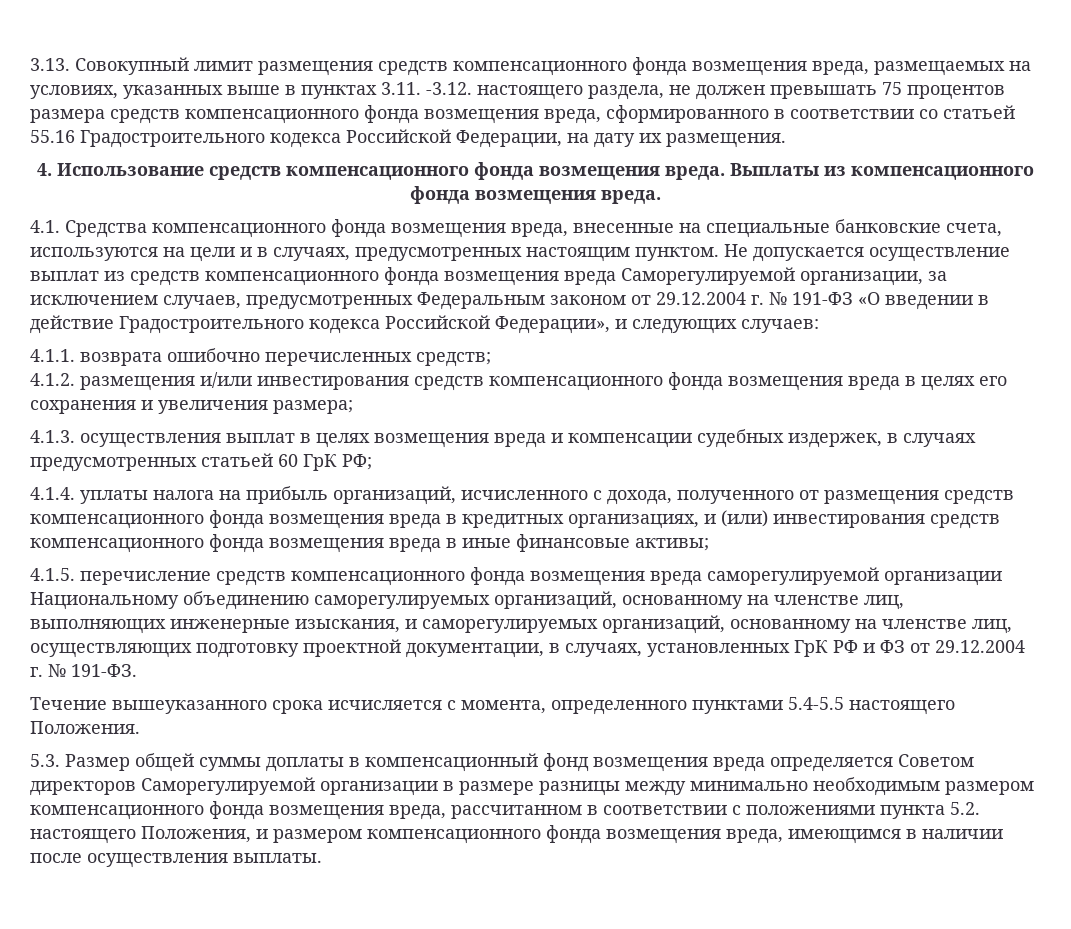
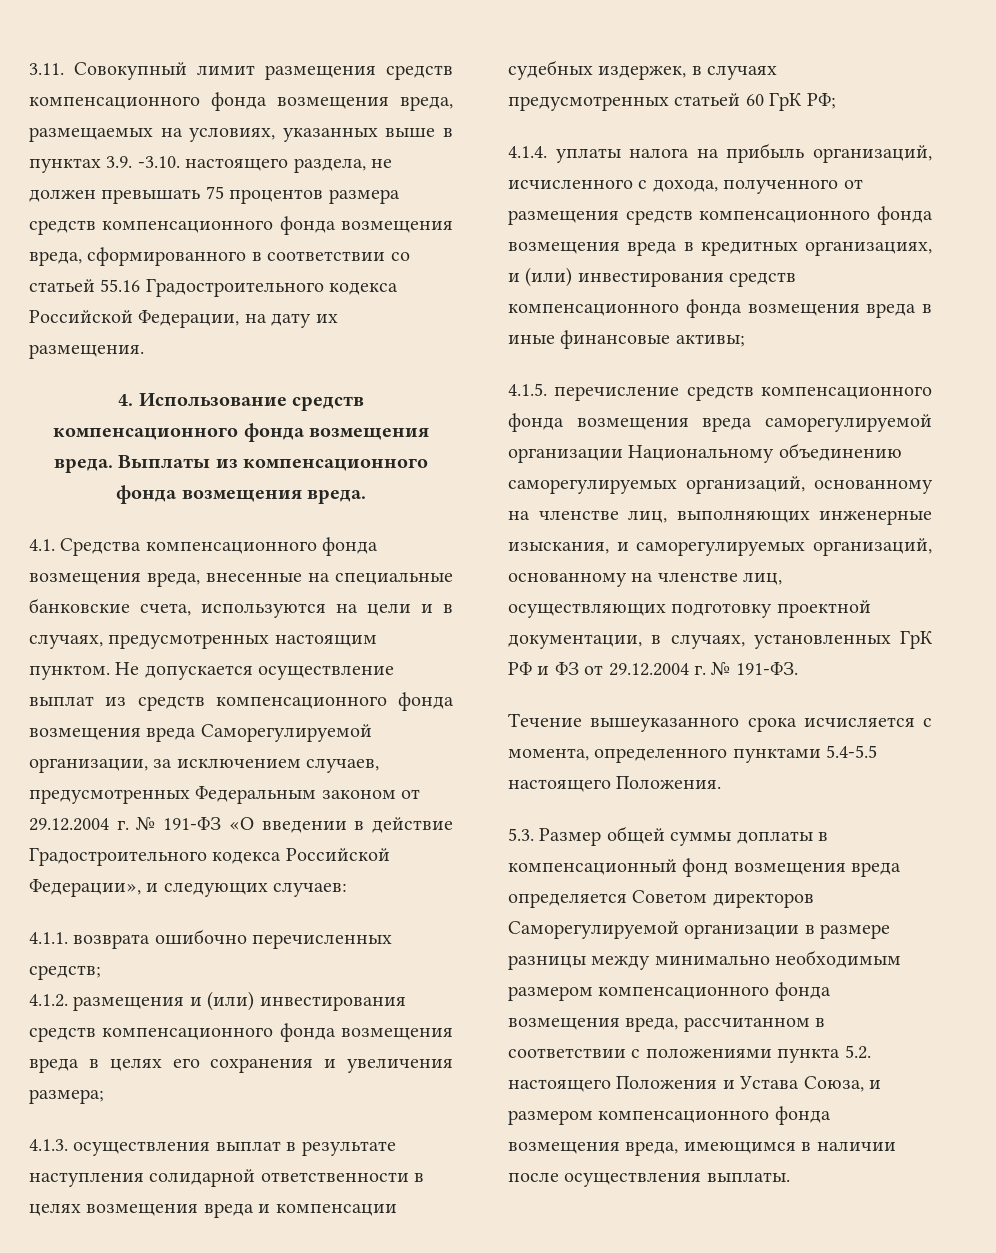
- 3.13. Совокупный лимит размещения средств компенсационного фонда возмещения вреда, размещаемых на условиях, указанных выше в пунктах 3.11. -3.12. настоящего раздела, не должен превышать 75 процентов размера средств компенсационного фонда возмещения вреда, сформированного в соответствии со статьей 55.16 Градостроительного кодекса Российской Федерации, на дату их размещения.
+ 3.11. Совокупный лимит размещения средств компенсационного фонда возмещения вреда, размещаемых на условиях, указанных выше в пунктах 3.9. -3.10. настоящего раздела, не должен превышать 75 процентов размера средств компенсационного фонда возмещения вреда, сформированного в соответствии со статьей 55.16 Градостроительного кодекса Российской Федерации, на дату их размещения.
- 4.1.2. размещения и/или инвестирования средств компенсационного фонда возмещения вреда в целях его сохранения и увеличения размера;
+ 4.1.2. размещения и (или) инвестирования средств компенсационного фонда возмещения вреда в целях его сохранения и увеличения размера;
- 4.1.3. осуществления выплат в целях возмещения вреда и компенсации судебных издержек, в случаях предусмотренных статьей 60 ГрК РФ;
+ 4.1.3. осуществления выплат в результате наступления солидарной ответственности в целях возмещения вреда и компенсации судебных издержек, в случаях предусмотренных статьей 60 ГрК РФ;
- 5.3. Размер общей суммы доплаты в компенсационный фонд возмещения вреда определяется Советом директоров Саморегулируемой организации в размере разницы между минимально необходимым размером компенсационного фонда возмещения вреда, рассчитанном в соответствии с положениями пункта 5.2. настоящего Положения, и размером компенсационного фонда возмещения вреда, имеющимся в наличии после осуществления выплаты.
+ 5.3. Размер общей суммы доплаты в компенсационный фонд возмещения вреда определяется Советом директоров Саморегулируемой организации в размере разницы между минимально необходимым размером компенсационного фонда возмещения вреда, рассчитанном в соответствии с положениями пункта 5.2. настоящего Положения и Устава Союза, и размером компенсационного фонда возмещения вреда, имеющимся в наличии после осуществления выплаты.

